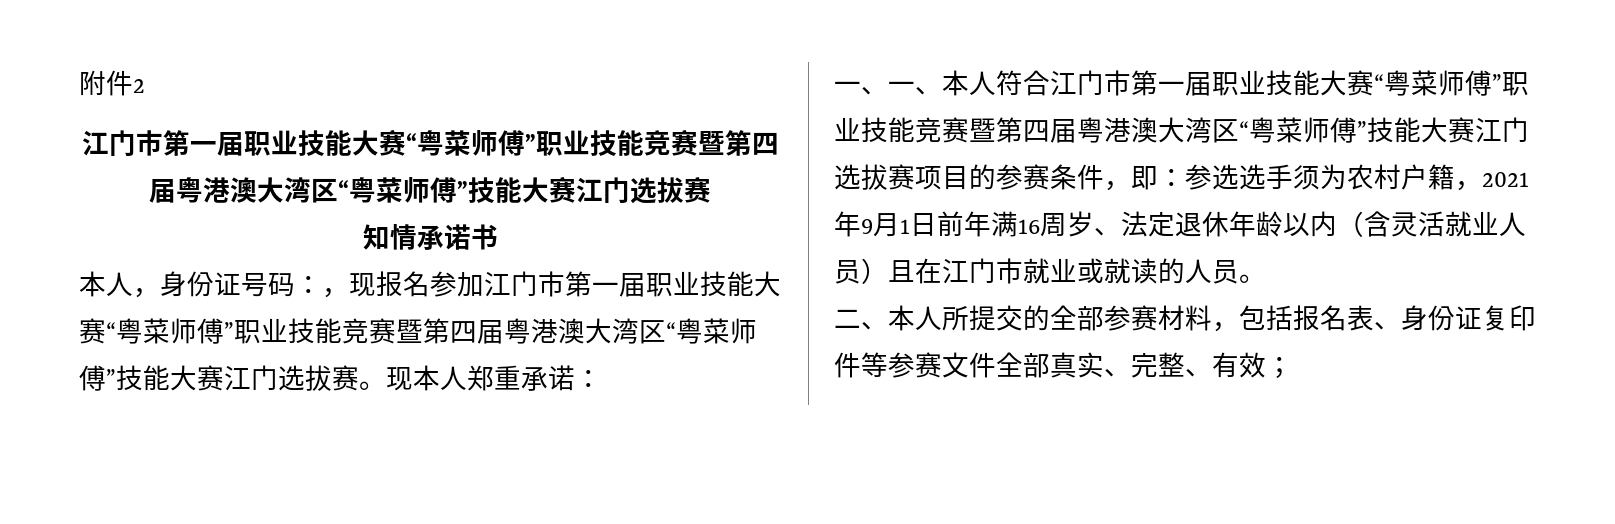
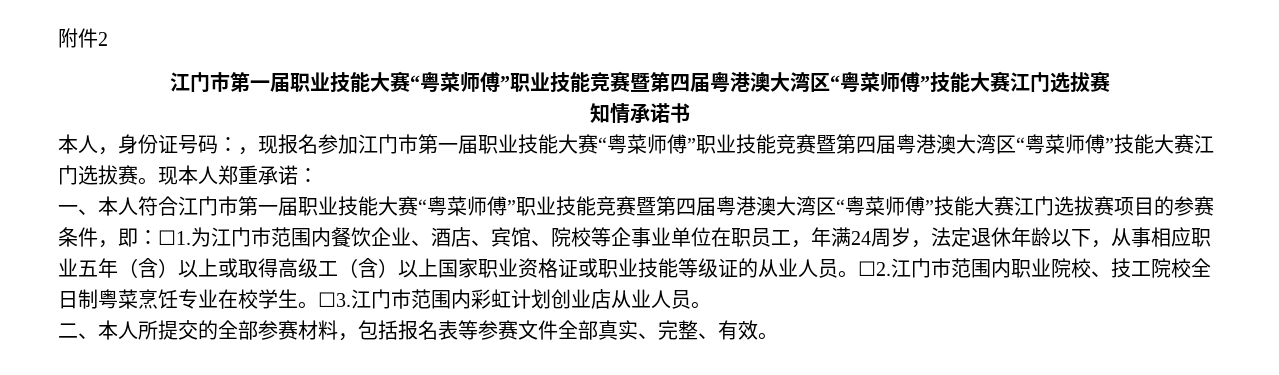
- 一、一、本人符合江门市第一届职业技能大赛“粤菜师傅”职业技能竞赛暨第四届粤港澳大湾区“粤菜师傅”技能大赛江门选拔赛项目的参赛条件，即：参选选手须为农村户籍，2021年9月1日前年满16周岁、法定退休年龄以内（含灵活就业人员）且在江门市就业或就读的人员。
+ 一、本人符合江门市第一届职业技能大赛“粤菜师傅”职业技能竞赛暨第四届粤港澳大湾区“粤菜师傅”技能大赛江门选拔赛项目的参赛条件，即：☐1.为江门市范围内餐饮企业、酒店、宾馆、院校等企事业单位在职员工，年满24周岁，法定退休年龄以下，从事相应职业五年（含）以上或取得高级工（含）以上国家职业资格证或职业技能等级证的从业人员。☐2.江门市范围内职业院校、技工院校全日制粤菜烹饪专业在校学生。☐3.江门市范围内彩虹计划创业店从业人员。
- 二、本人所提交的全部参赛材料，包括报名表、身份证复印件等参赛文件全部真实、完整、有效；
+ 二、本人所提交的全部参赛材料，包括报名表等参赛文件全部真实、完整、有效。

